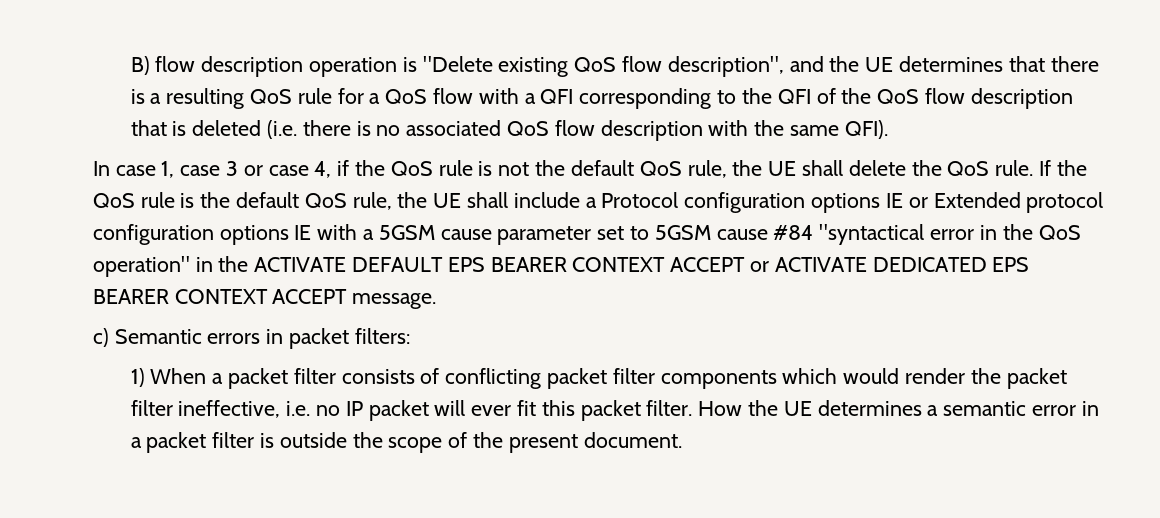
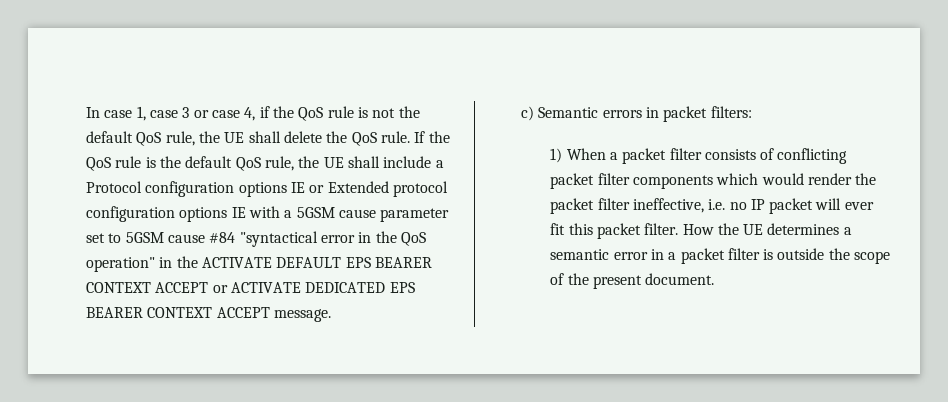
- B) flow description operation is "Delete existing QoS flow description", and the UE determines that there is a resulting QoS rule for a QoS flow with a QFI corresponding to the QFI of the QoS flow description that is deleted (i.e. there is no associated QoS flow description with the same QFI).

